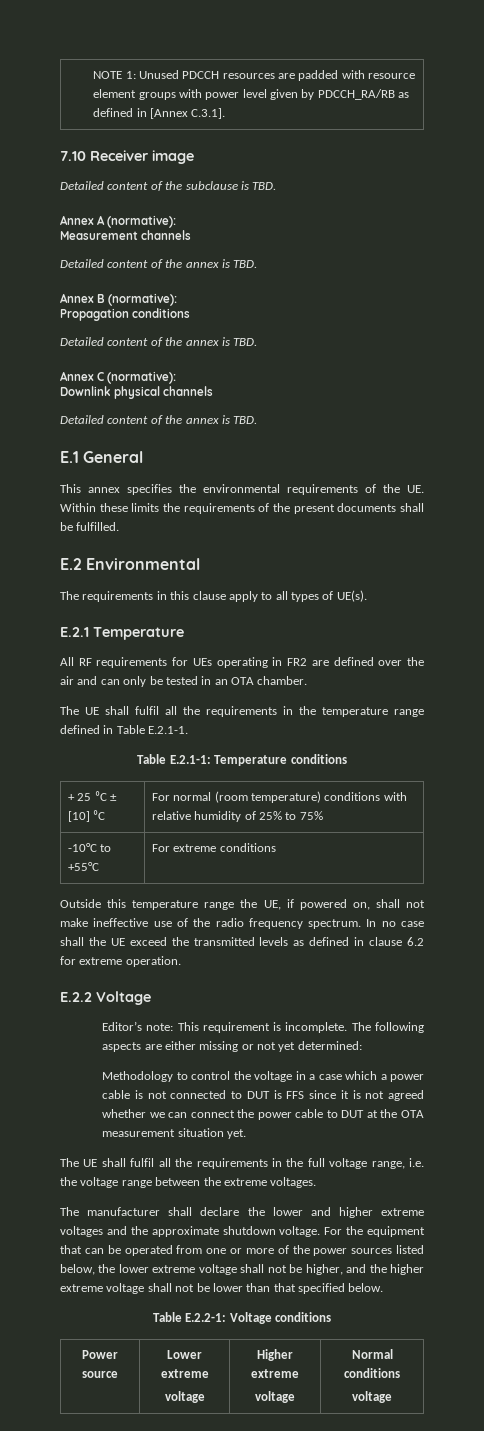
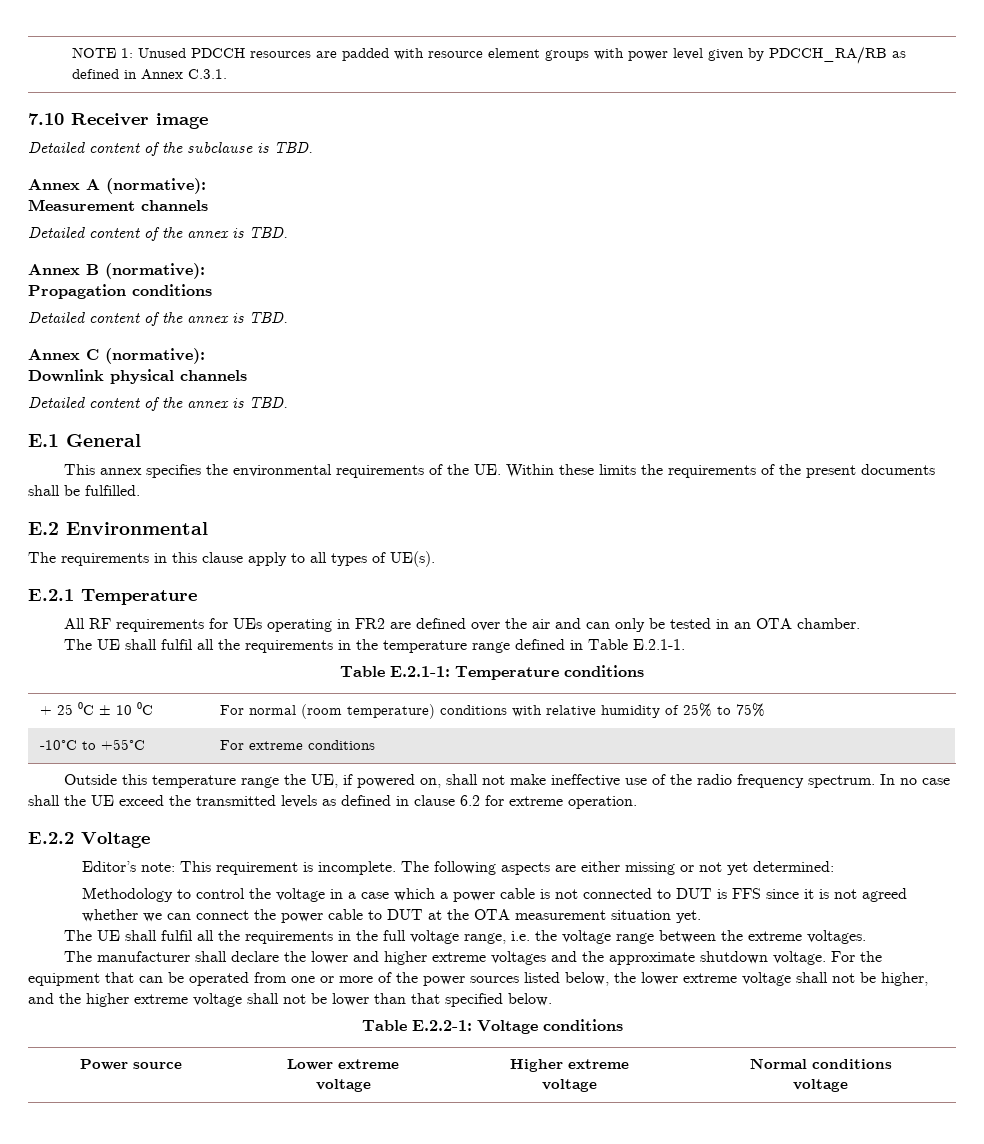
- NOTE 1: Unused PDCCH resources are padded with resource element groups with power level given by PDCCH_RA/RB as defined in [Annex C.3.1].
+ NOTE 1: Unused PDCCH resources are padded with resource element groups with power level given by PDCCH_RA/RB as defined in Annex C.3.1.
- + 25 ⁰C ± [10] ⁰C | For normal (room temperature) conditions with relative humidity of 25% to 75%
+ + 25 ⁰C ± 10 ⁰C | For normal (room temperature) conditions with relative humidity of 25% to 75%

